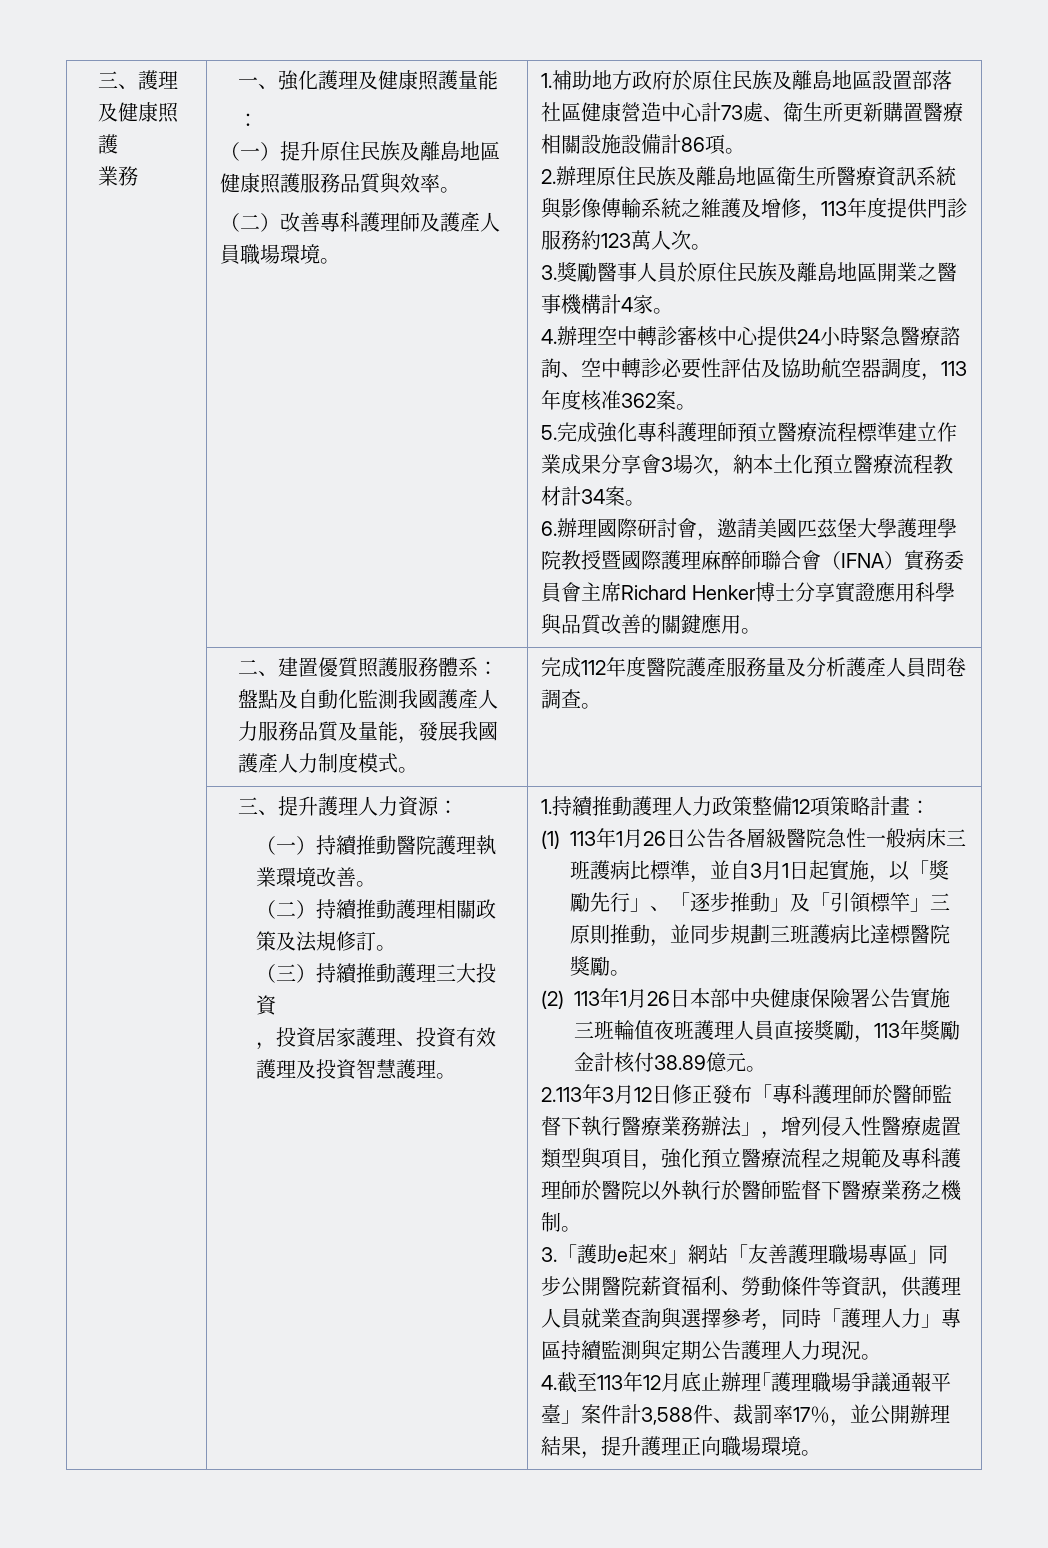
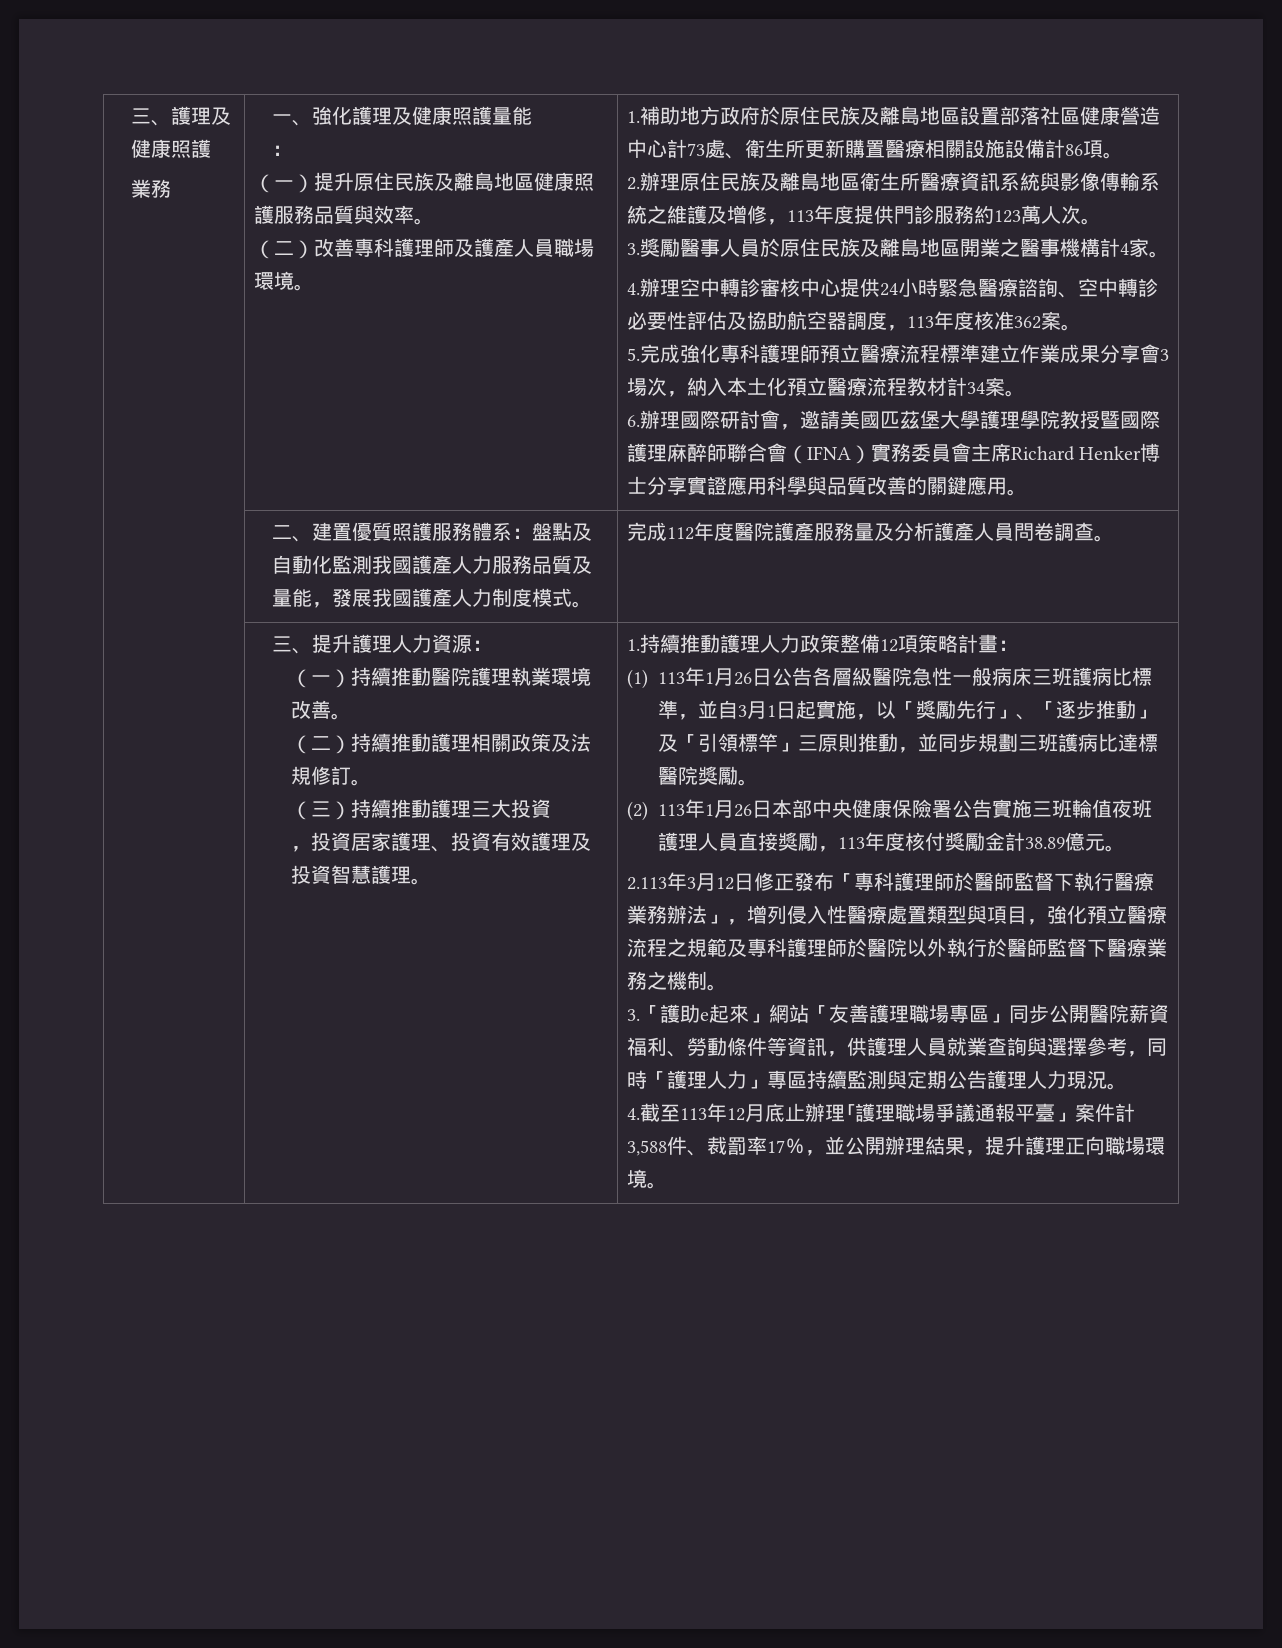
- 5.完成強化專科護理師預立醫療流程標準建立作業成果分享會3場次，納本土化預立醫療流程教材計34案。
+ 5.完成強化專科護理師預立醫療流程標準建立作業成果分享會3場次，納入本土化預立醫療流程教材計34案。
- (2) 113年1月26日本部中央健康保險署公告實施三班輪值夜班護理人員直接獎勵，113年獎勵金計核付38.89億元。
+ (2) 113年1月26日本部中央健康保險署公告實施三班輪值夜班護理人員直接獎勵，113年度核付獎勵金計38.89億元。

